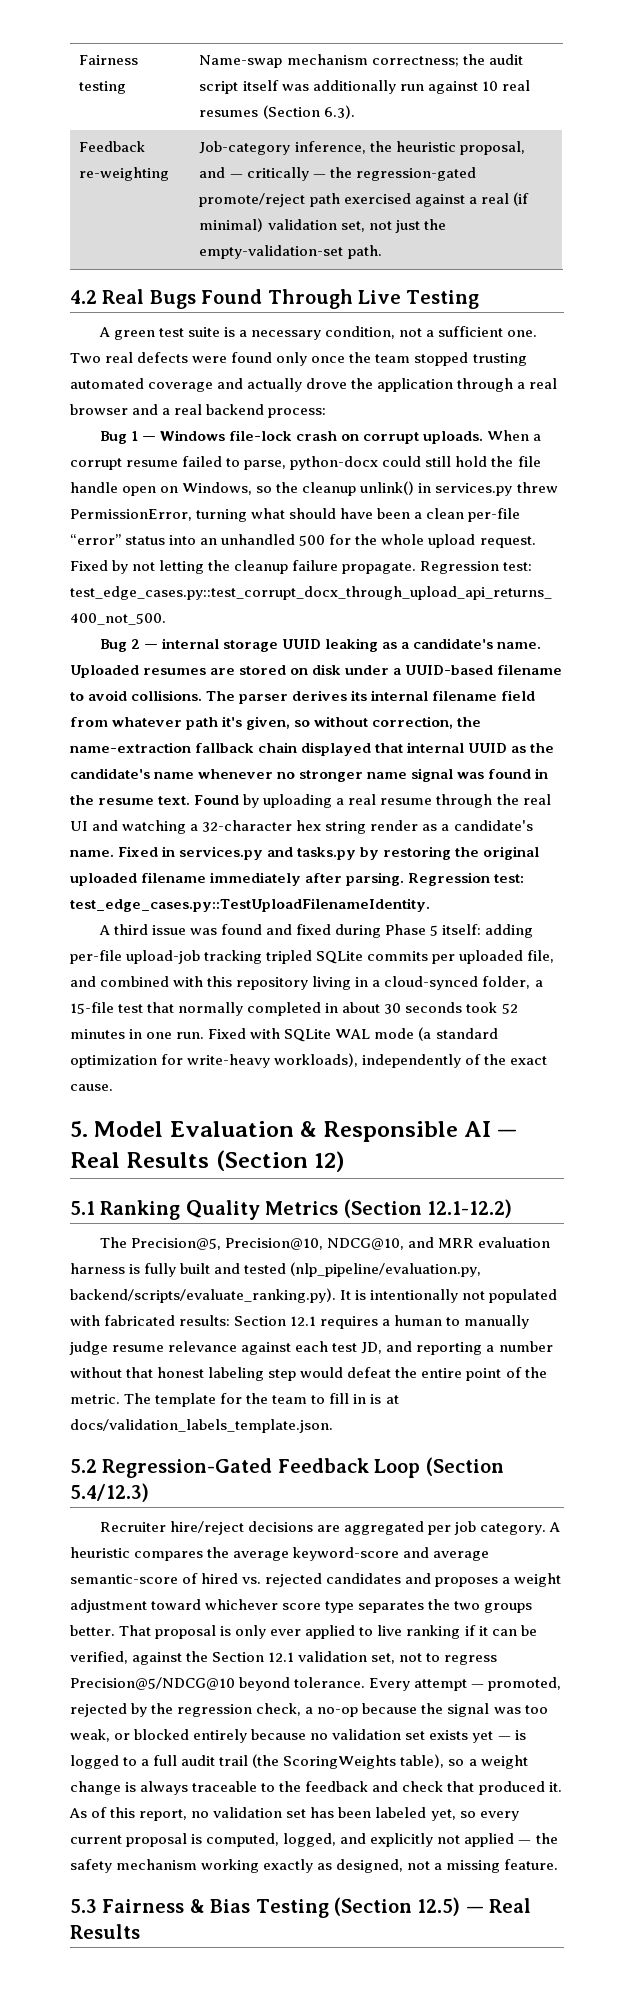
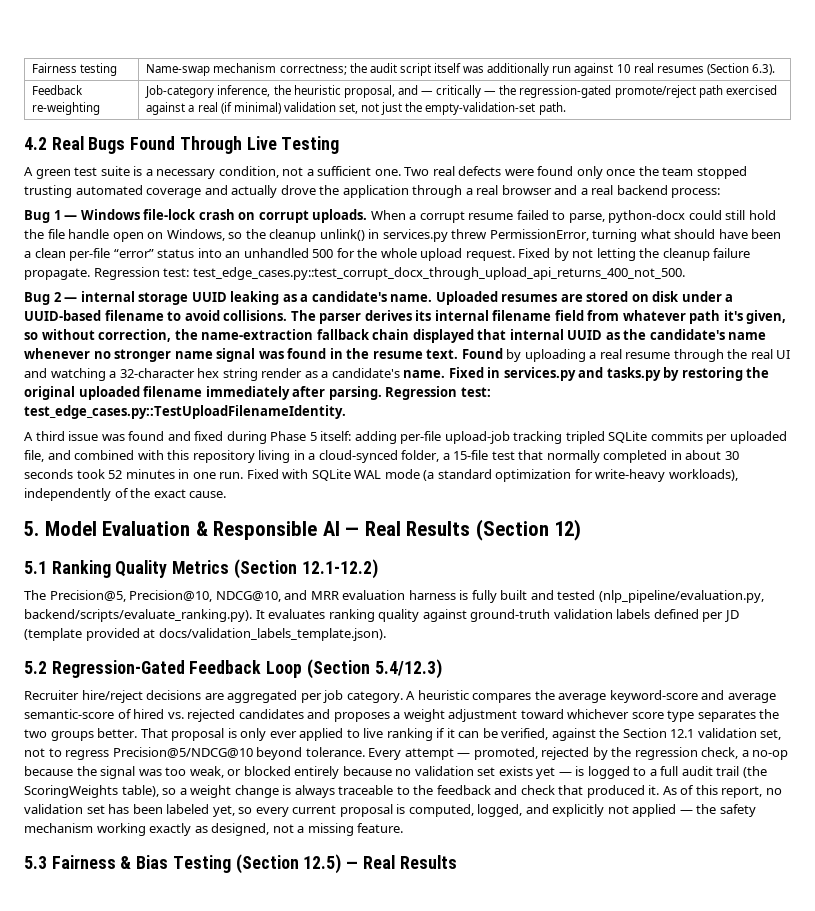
- The Precision@5, Precision@10, NDCG@10, and MRR evaluation harness is fully built and tested (nlp_pipeline/evaluation.py, backend/scripts/evaluate_ranking.py). It is intentionally not populated with fabricated results: Section 12.1 requires a human to manually judge resume relevance against each test JD, and reporting a number without that honest labeling step would defeat the entire point of the metric. The template for the team to fill in is at docs/validation_labels_template.json.
+ The Precision@5, Precision@10, NDCG@10, and MRR evaluation harness is fully built and tested (nlp_pipeline/evaluation.py, backend/scripts/evaluate_ranking.py). It evaluates ranking quality against ground-truth validation labels defined per JD (template provided at docs/validation_labels_template.json).

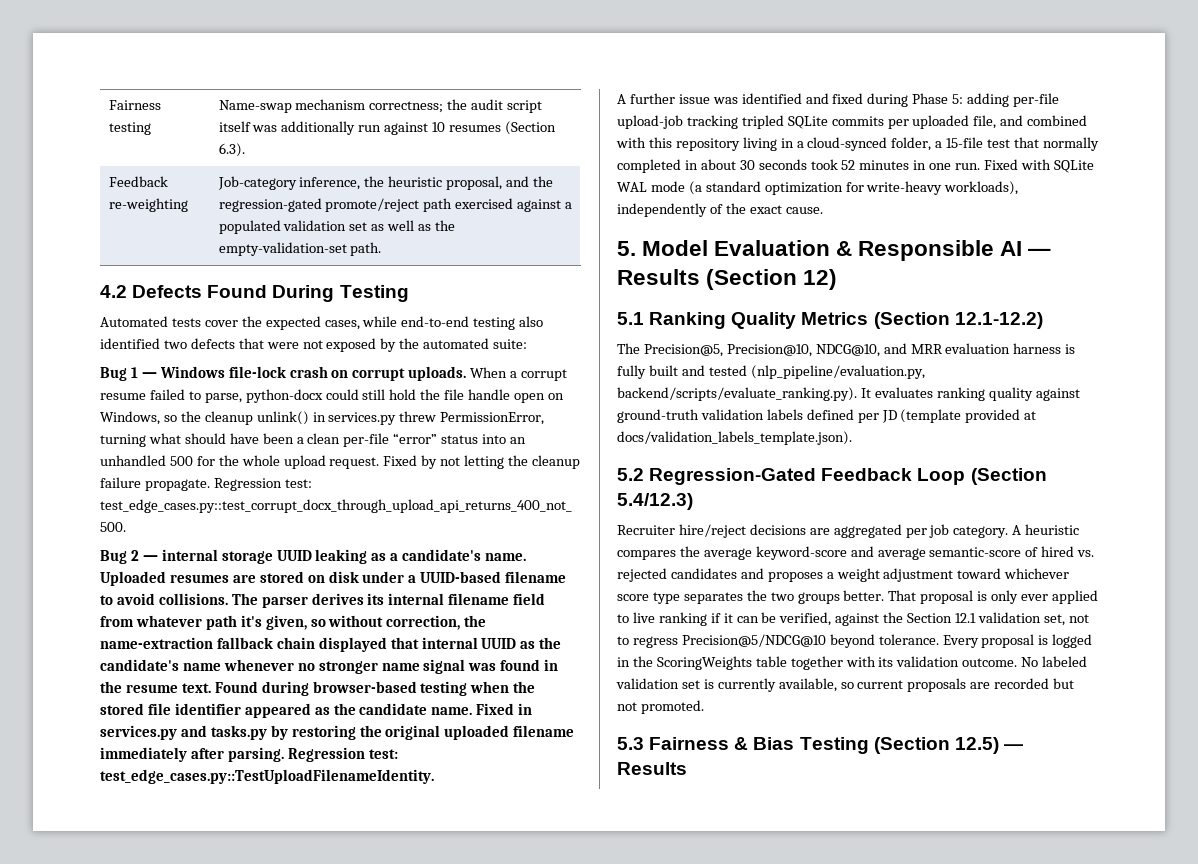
- Fairness testing | Name-swap mechanism correctness; the audit script itself was additionally run against 10 real resumes (Section 6.3).
+ Fairness testing | Name-swap mechanism correctness; the audit script itself was additionally run against 10 resumes (Section 6.3).
- Feedback re-weighting | Job-category inference, the heuristic proposal, and — critically — the regression-gated promote/reject path exercised against a real (if minimal) validation set, not just the empty-validation-set path.
- 4.2 Real Bugs Found Through Live Testing
- A green test suite is a necessary condition, not a sufficient one. Two real defects were found only once the team stopped trusting automated coverage and actually drove the application through a real browser and a real backend process:
+ Feedback re-weighting | Job-category inference, the heuristic proposal, and the regression-gated promote/reject path exercised against a populated validation set as well as the empty-validation-set path.
+ 4.2 Defects Found During Testing
+ Automated tests cover the expected cases, while end-to-end testing also identified two defects that were not exposed by the automated suite:
- Found by uploading a real resume through the real UI and watching a 32-character hex string render as a candidate's name.
+ Found during browser-based testing when the stored file identifier appeared as the candidate name.
- A third issue was found and fixed during Phase 5 itself: adding per-file upload-job tracking tripled SQLite commits per uploaded file, and combined with this repository living in a cloud-synced folder, a 15-file test that normally completed in about 30 seconds took 52 minutes in one run.
+ A further issue was identified and fixed during Phase 5: adding per-file upload-job tracking tripled SQLite commits per uploaded file, and combined with this repository living in a cloud-synced folder, a 15-file test that normally completed in about 30 seconds took 52 minutes in one run.
- 5. Model Evaluation & Responsible AI — Real Results (Section 12)
+ 5. Model Evaluation & Responsible AI — Results (Section 12)
- Every attempt — promoted, rejected by the regression check, a no-op because the signal was too weak, or blocked entirely because no validation set exists yet — is logged to a full audit trail (the ScoringWeights table), so a weight change is always traceable to the feedback and check that produced it. As of this report, no validation set has been labeled yet, so every current proposal is computed, logged, and explicitly not applied — the safety mechanism working exactly as designed, not a missing feature.
+ Every proposal is logged in the ScoringWeights table together with its validation outcome. No labeled validation set is currently available, so current proposals are recorded but not promoted.
- 5.3 Fairness & Bias Testing (Section 12.5) — Real Results
+ 5.3 Fairness & Bias Testing (Section 12.5) — Results

